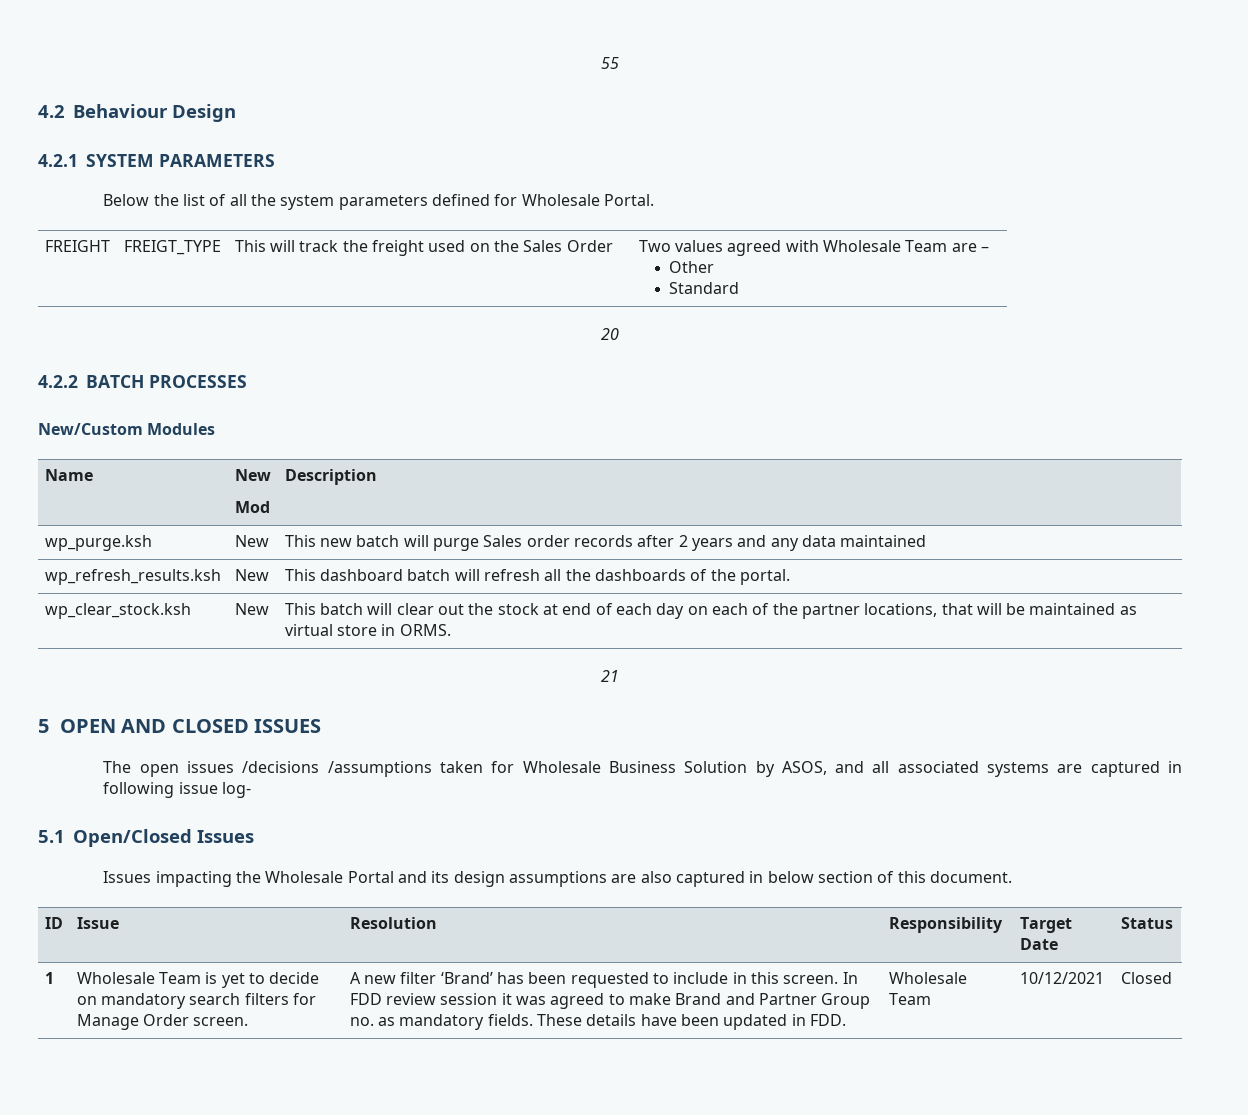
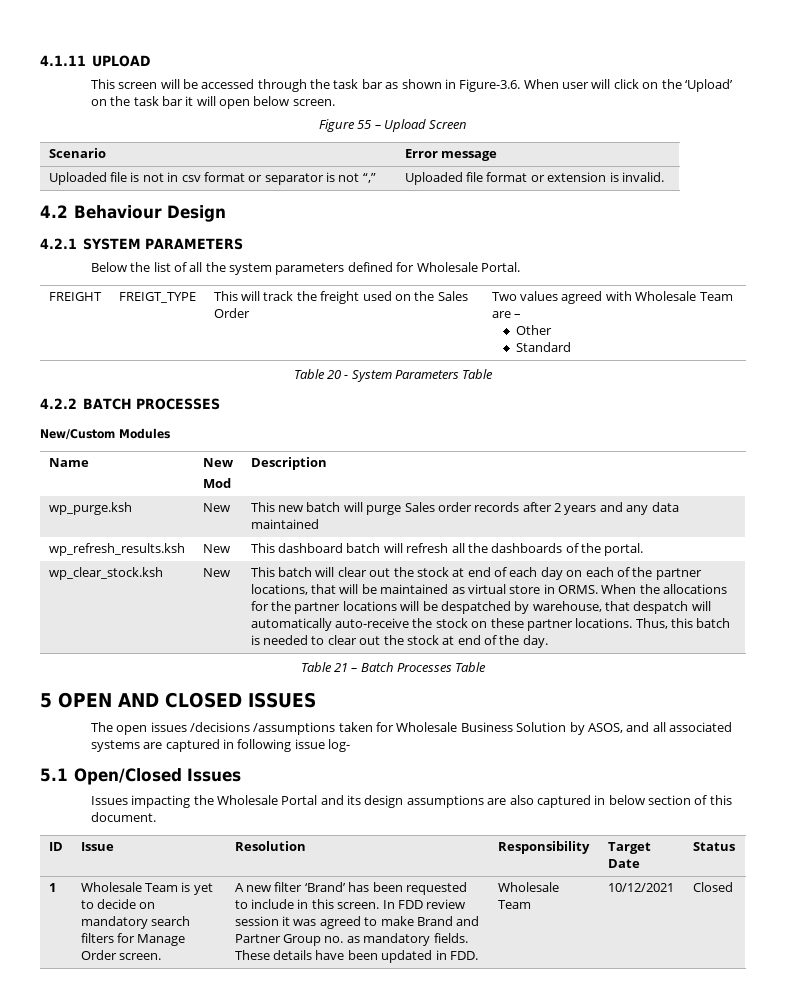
- 55
+ 4.1.11 UPLOAD
+ This screen will be accessed through the task bar as shown in Figure-3.6. When user will click on the ‘Upload’ on the task bar it will open below screen.
+ Figure 55 – Upload Screen
+ Scenario | Error message
+ Uploaded file is not in csv format or separator is not “,” | Uploaded file format or extension is invalid.
- 20
+ Table 20 - System Parameters Table
- This batch will clear out the stock at end of each day on each of the partner locations, that will be maintained as virtual store in ORMS.
- 21
+ This batch will clear out the stock at end of each day on each of the partner locations, that will be maintained as virtual store in ORMS. When the allocations for the partner locations will be despatched by warehouse, that despatch will automatically auto-receive the stock on these partner locations. Thus, this batch is needed to clear out the stock at end of the day.
+ Table 21 – Batch Processes Table

